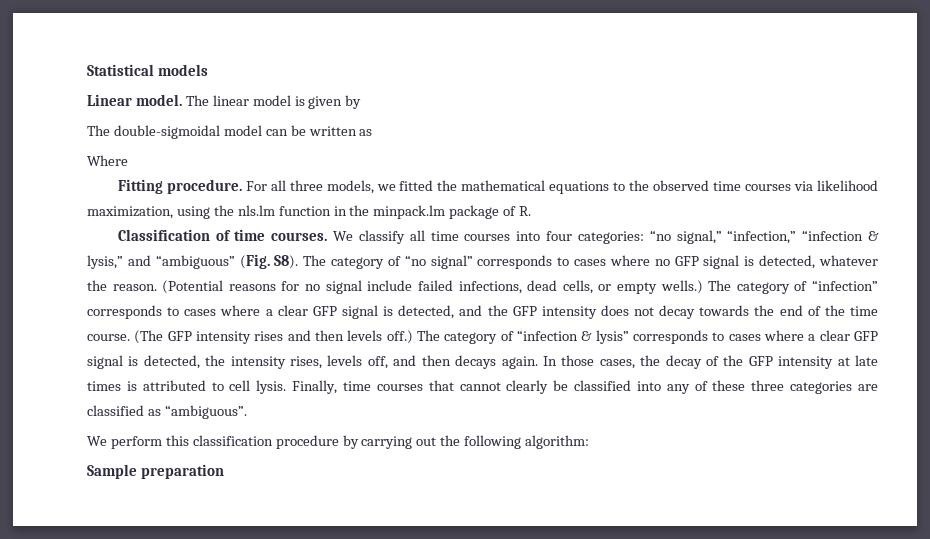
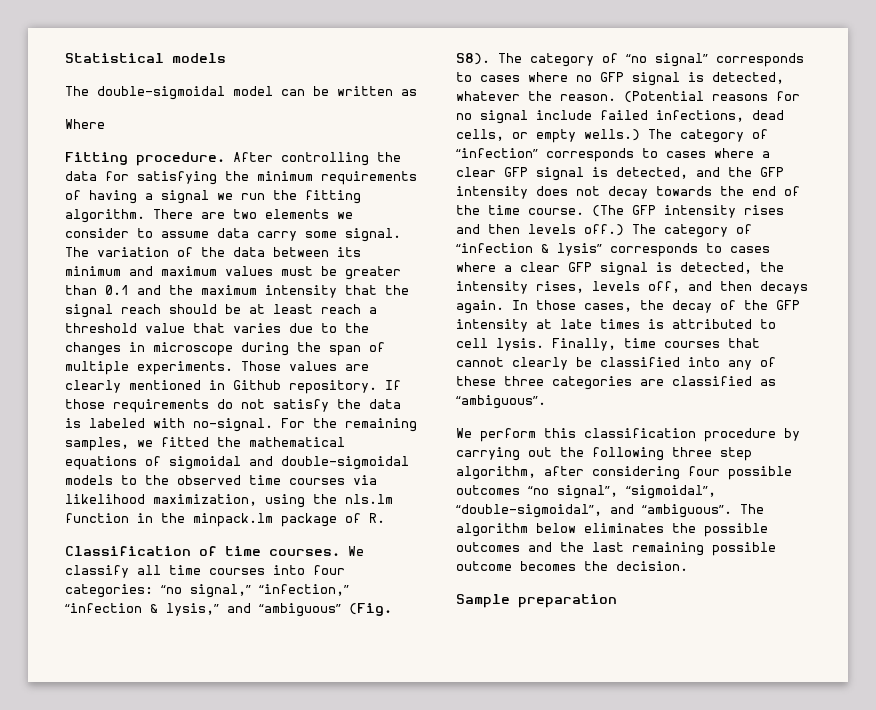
- Linear model. The linear model is given by
- For all three models, we fitted the mathematical equations to the observed time courses via likelihood maximization, using the nls.lm function in the minpack.lm package of R.
+ After controlling the data for satisfying the minimum requirements of having a signal we run the fitting algorithm. There are two elements we consider to assume data carry some signal. The variation of the data between its minimum and maximum values must be greater than 0.1 and the maximum intensity that the signal reach should be at least reach a threshold value that varies due to the changes in microscope during the span of multiple experiments. Those values are clearly mentioned in Github repository. If those requirements do not satisfy the data is labeled with no-signal. For the remaining samples, we fitted the mathematical equations of sigmoidal and double-sigmoidal models to the observed time courses via likelihood maximization, using the nls.lm function in the minpack.lm package of R.
- We perform this classification procedure by carrying out the following algorithm:
+ We perform this classification procedure by carrying out the following three step algorithm, after considering four possible outcomes “no signal”, “sigmoidal”, “double-sigmoidal”, and “ambiguous”. The algorithm below eliminates the possible outcomes and the last remaining possible outcome becomes the decision.

